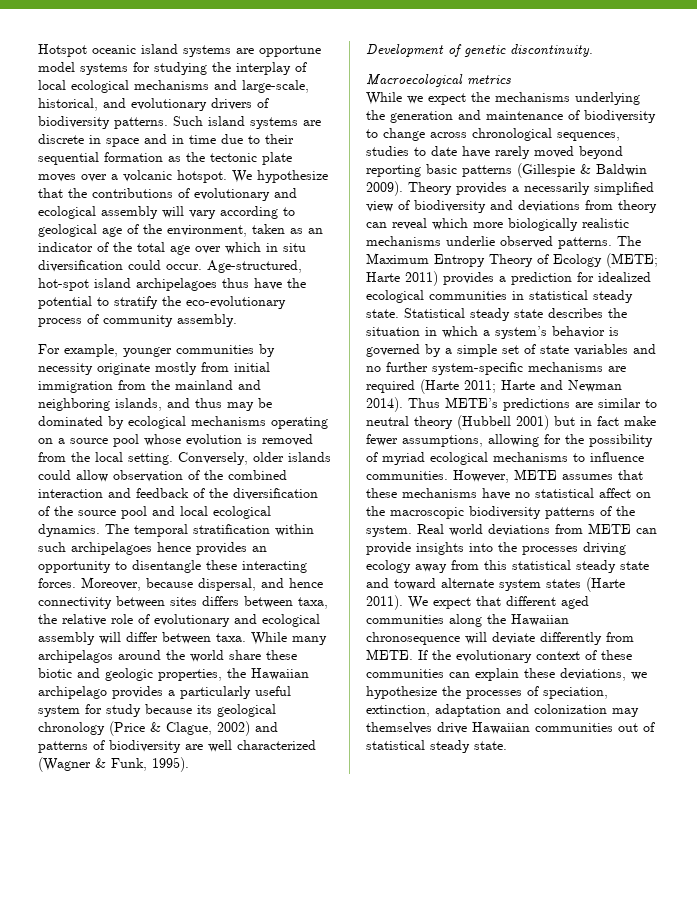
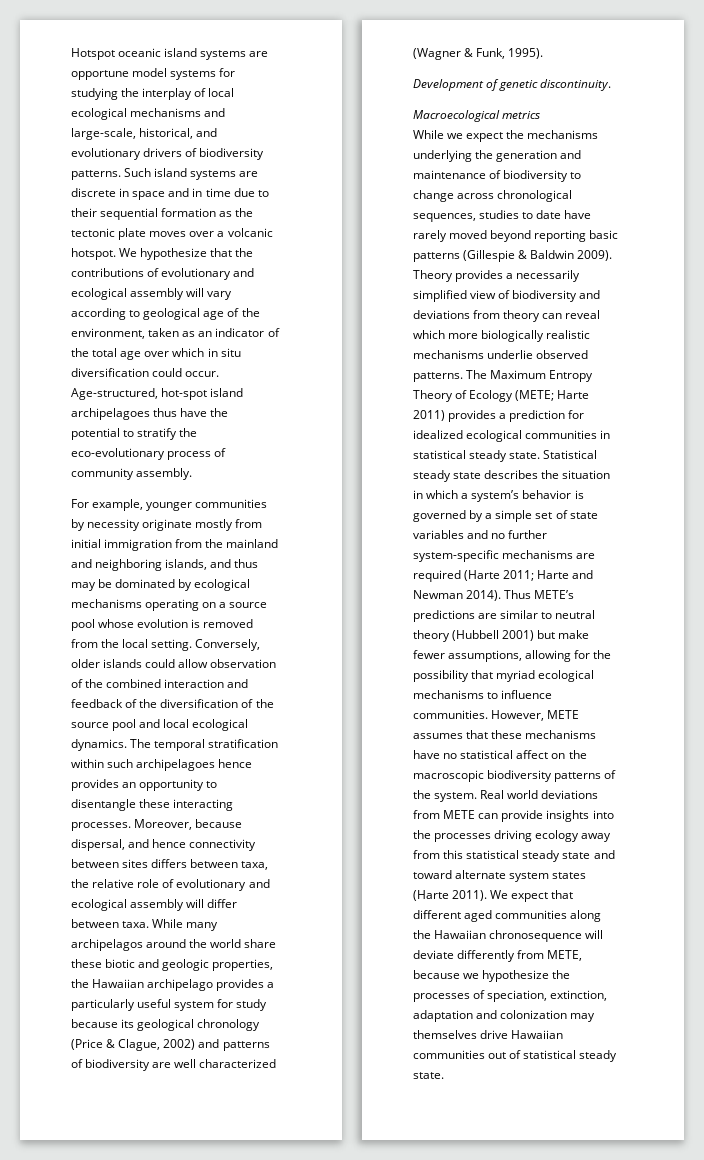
- The temporal stratification within such archipelagoes hence provides an opportunity to disentangle these interacting forces.
+ The temporal stratification within such archipelagoes hence provides an opportunity to disentangle these interacting processes.
- Thus METE’s predictions are similar to neutral theory (Hubbell 2001) but in fact make fewer assumptions, allowing for the possibility of myriad ecological mechanisms to influence communities.
+ Thus METE’s predictions are similar to neutral theory (Hubbell 2001) but make fewer assumptions, allowing for the possibility that myriad ecological mechanisms to influence communities.
- We expect that different aged communities along the Hawaiian chronosequence will deviate differently from METE. If the evolutionary context of these communities can explain these deviations, we hypothesize the processes of speciation, extinction, adaptation and colonization may themselves drive Hawaiian communities out of statistical steady state.
+ We expect that different aged communities along the Hawaiian chronosequence will deviate differently from METE, because we hypothesize the processes of speciation, extinction, adaptation and colonization may themselves drive Hawaiian communities out of statistical steady state.

